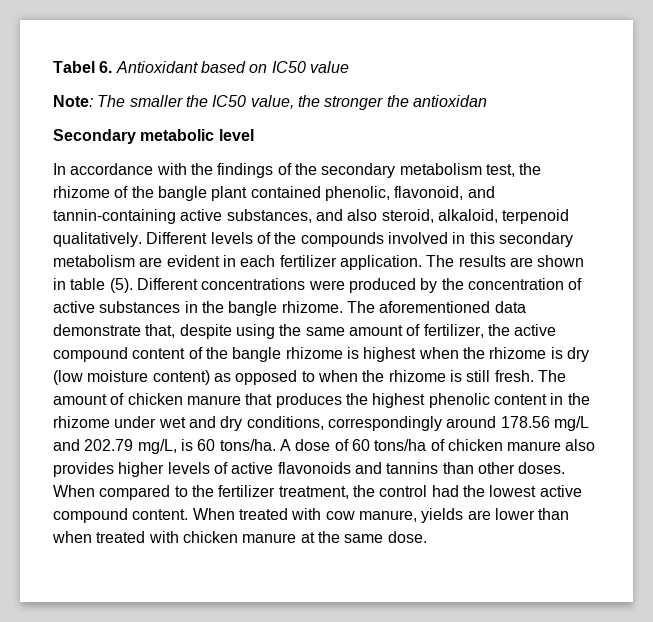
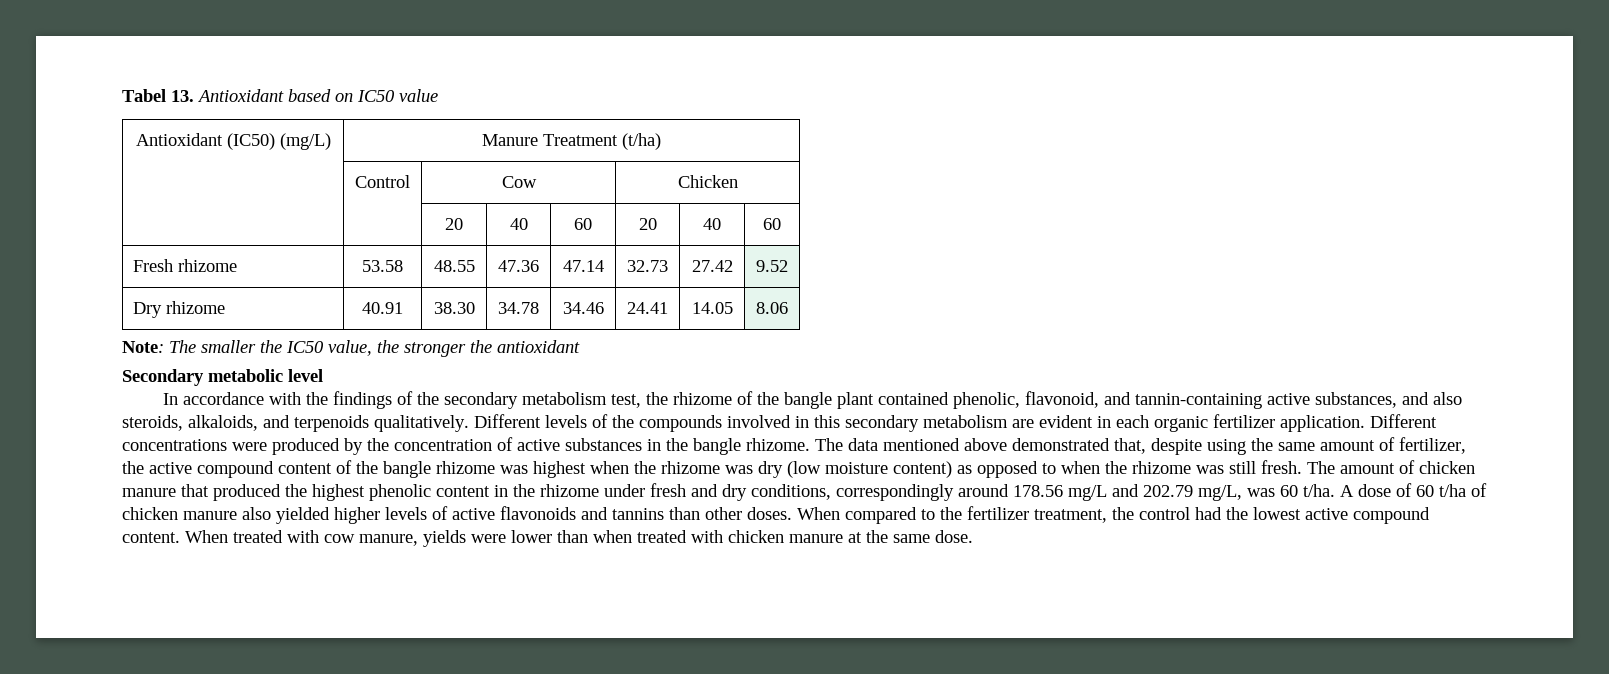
- Tabel 6. Antioxidant based on IC50 value
+ Tabel 13. Antioxidant based on IC50 value
+ Antioxidant (IC50) (mg/L) | Manure Treatment (t/ha)
+ | Control | Cow | Chicken
+ | | 20 | 40 | 60 | 20 | 40 | 60
+ Fresh rhizome | 53.58 | 48.55 | 47.36 | 47.14 | 32.73 | 27.42 | 9.52
+ Dry rhizome | 40.91 | 38.30 | 34.78 | 34.46 | 24.41 | 14.05 | 8.06
- Note: The smaller the IC50 value, the stronger the antioxidan
+ Note: The smaller the IC50 value, the stronger the antioxidant
- In accordance with the findings of the secondary metabolism test, the rhizome of the bangle plant contained phenolic, flavonoid, and tannin-containing active substances, and also steroid, alkaloid, terpenoid qualitatively.
+ In accordance with the findings of the secondary metabolism test, the rhizome of the bangle plant contained phenolic, flavonoid, and tannin-containing active substances, and also steroids, alkaloids, and terpenoids qualitatively.
- Different levels of the compounds involved in this secondary metabolism are evident in each fertilizer application.
+ Different levels of the compounds involved in this secondary metabolism are evident in each organic fertilizer application.
- The results are shown in table (5).
- The aforementioned data demonstrate that, despite using the same amount of fertilizer, the active compound content of the bangle rhizome is highest when the rhizome is dry (low moisture content) as opposed to when the rhizome is still fresh.
+ The data mentioned above demonstrated that, despite using the same amount of fertilizer, the active compound content of the bangle rhizome was highest when the rhizome was dry (low moisture content) as opposed to when the rhizome was still fresh.
- The amount of chicken manure that produces the highest phenolic content in the rhizome under wet and dry conditions, correspondingly around 178.56 mg/L and 202.79 mg/L, is 60 tons/ha.
+ The amount of chicken manure that produced the highest phenolic content in the rhizome under fresh and dry conditions, correspondingly around 178.56 mg/L and 202.79 mg/L, was 60 t/ha.
- A dose of 60 tons/ha of chicken manure also provides higher levels of active flavonoids and tannins than other doses.
+ A dose of 60 t/ha of chicken manure also yielded higher levels of active flavonoids and tannins than other doses.
- When treated with cow manure, yields are lower than when treated with chicken manure at the same dose.
+ When treated with cow manure, yields were lower than when treated with chicken manure at the same dose.

